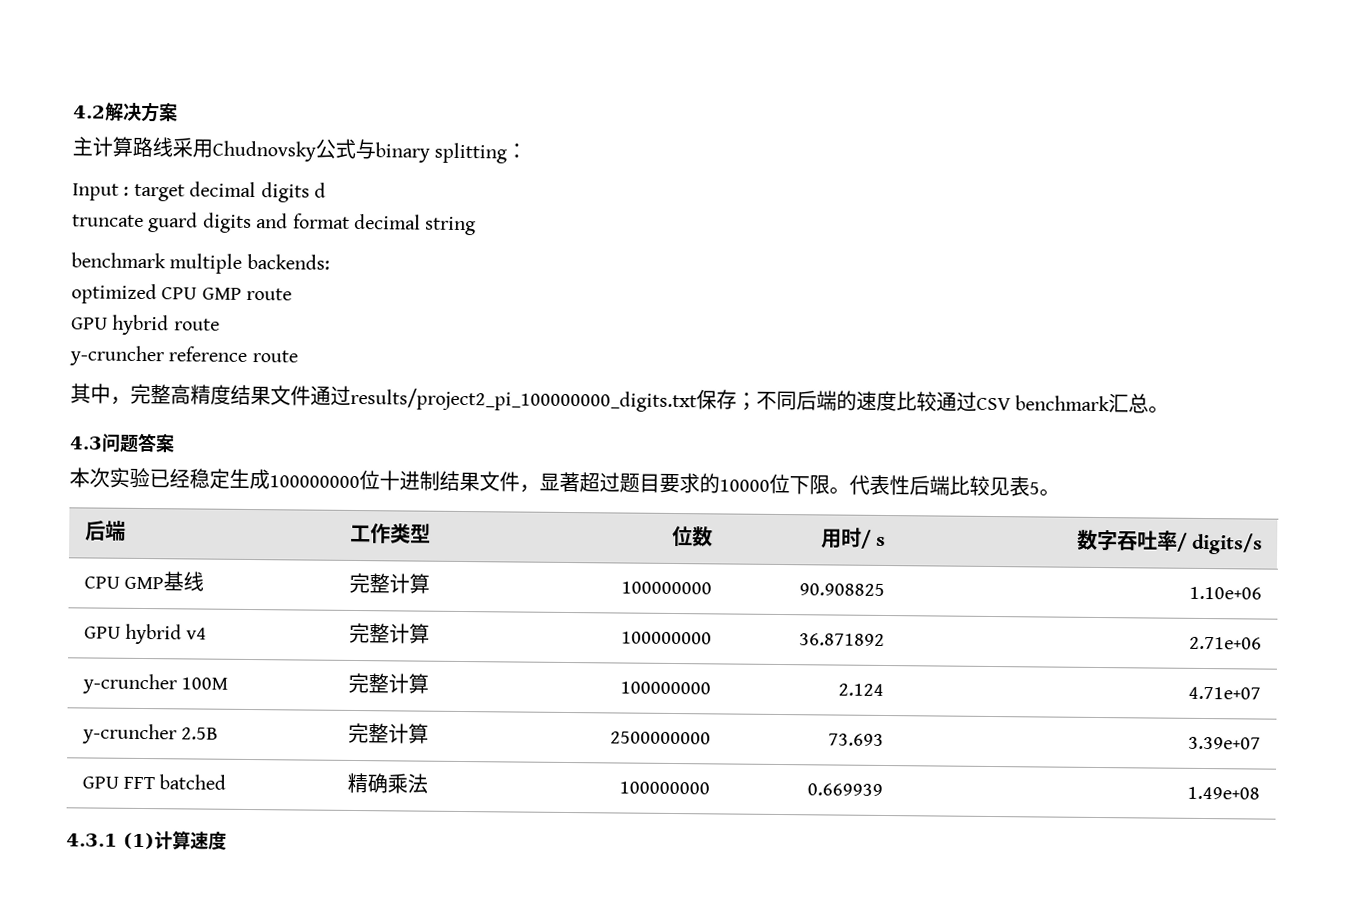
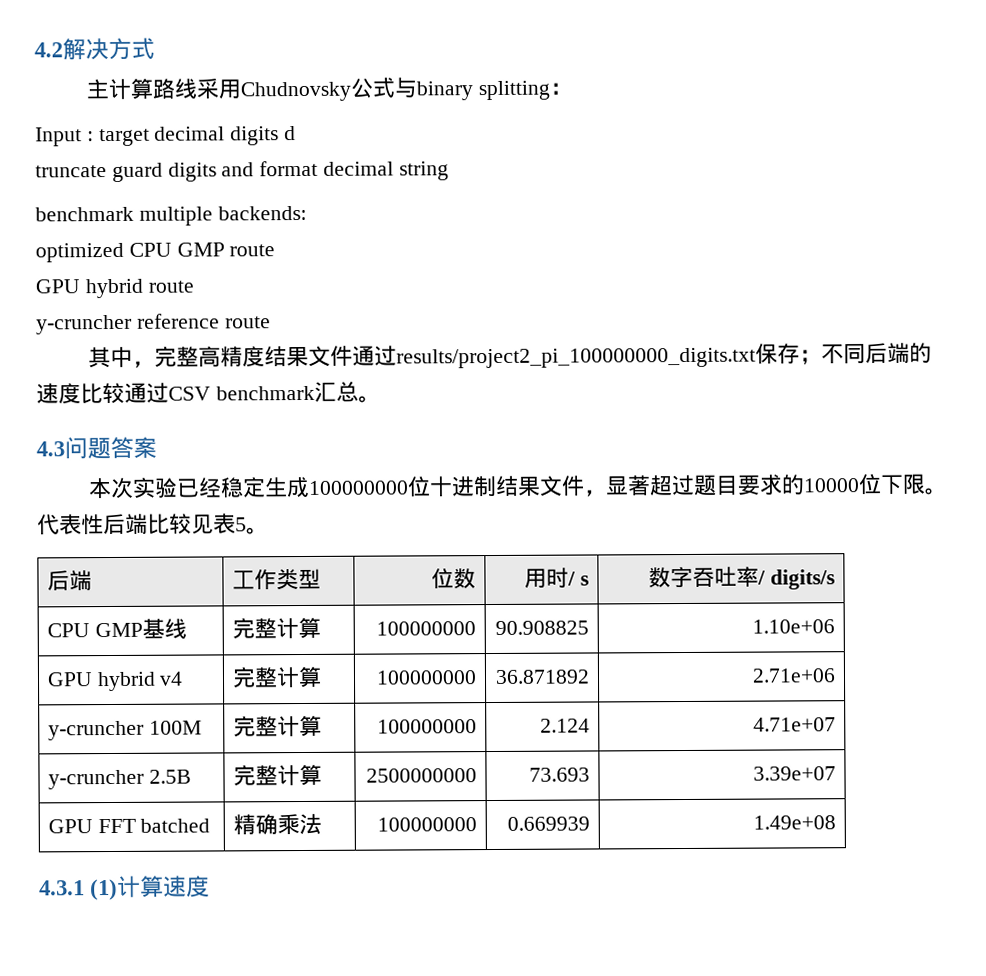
- 4.2解决方案
+ 4.2解决方式

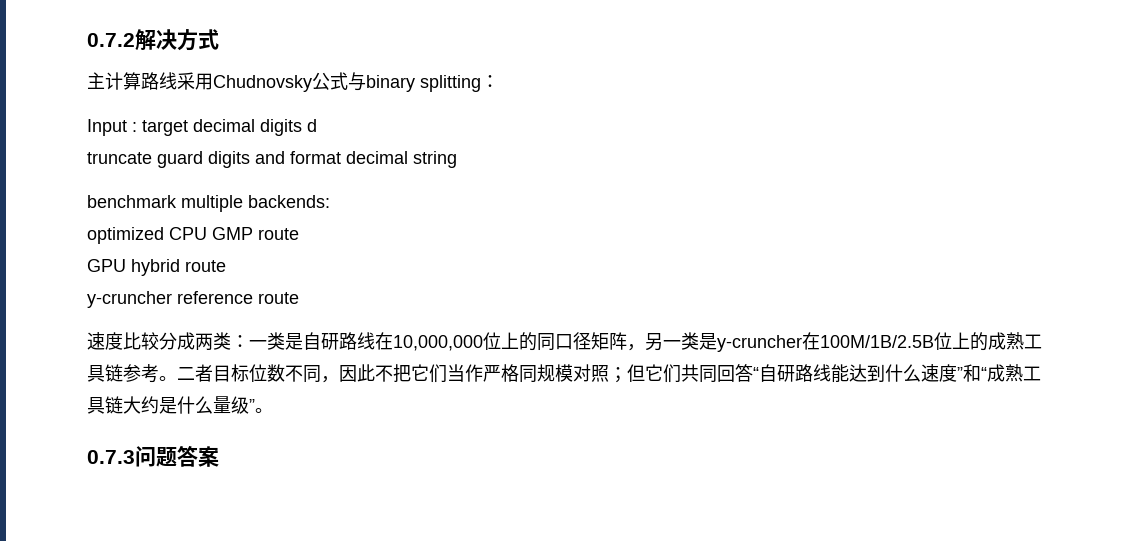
- 4.2解决方式
+ 0.7.2解决方式
- 其中，完整高精度结果文件通过results/project2_pi_100000000_digits.txt保存；不同后端的速度比较通过CSV benchmark汇总。
- 4.3问题答案
+ 速度比较分成两类：一类是自研路线在10,000,000位上的同口径矩阵，另一类是y-cruncher在100M/1B/2.5B位上的成熟工具链参考。二者目标位数不同，因此不把它们当作严格同规模对照；但它们共同回答“自研路线能达到什么速度”和“成熟工具链大约是什么量级”。
+ 0.7.3问题答案
- 本次实验已经稳定生成100000000位十进制结果文件，显著超过题目要求的10000位下限。代表性后端比较见表5。
- 后端 | 工作类型 | 位数 | 用时/ s | 数字吞吐率/ digits/s
- CPU GMP基线 | 完整计算 | 100000000 | 90.908825 | 1.10e+06
- GPU hybrid v4 | 完整计算 | 100000000 | 36.871892 | 2.71e+06
- y-cruncher 100M | 完整计算 | 100000000 | 2.124 | 4.71e+07
- y-cruncher 2.5B | 完整计算 | 2500000000 | 73.693 | 3.39e+07
- GPU FFT batched | 精确乘法 | 100000000 | 0.669939 | 1.49e+08
- 4.3.1 (1)计算速度

